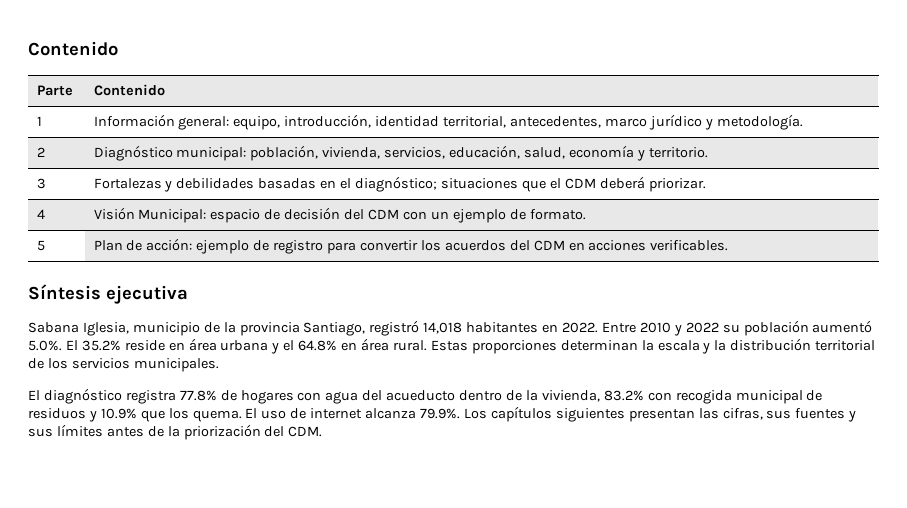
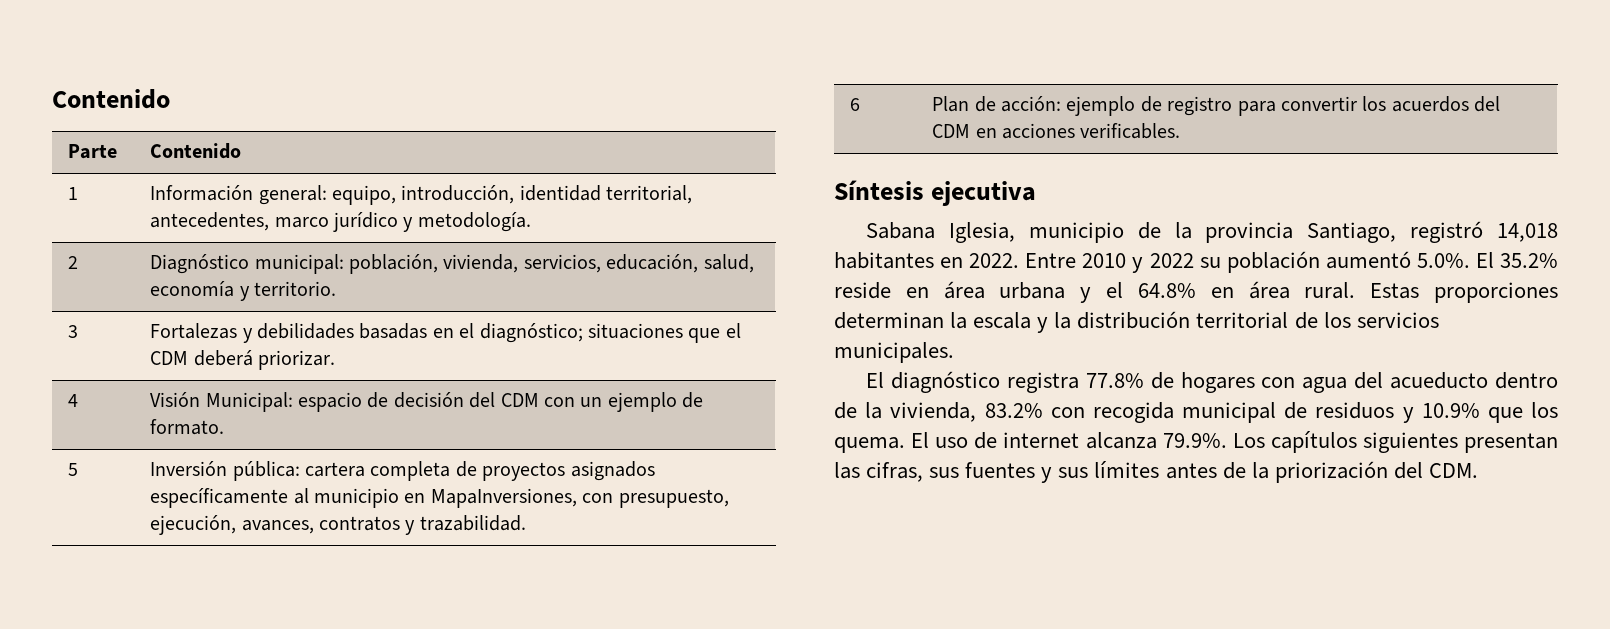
- 5 | Plan de acción: ejemplo de registro para convertir los acuerdos del CDM en acciones verificables.
+ 5 | Inversión pública: cartera completa de proyectos asignados específicamente al municipio en MapaInversiones, con presupuesto, ejecución, avances, contratos y trazabilidad.
+ 6 | Plan de acción: ejemplo de registro para convertir los acuerdos del CDM en acciones verificables.

